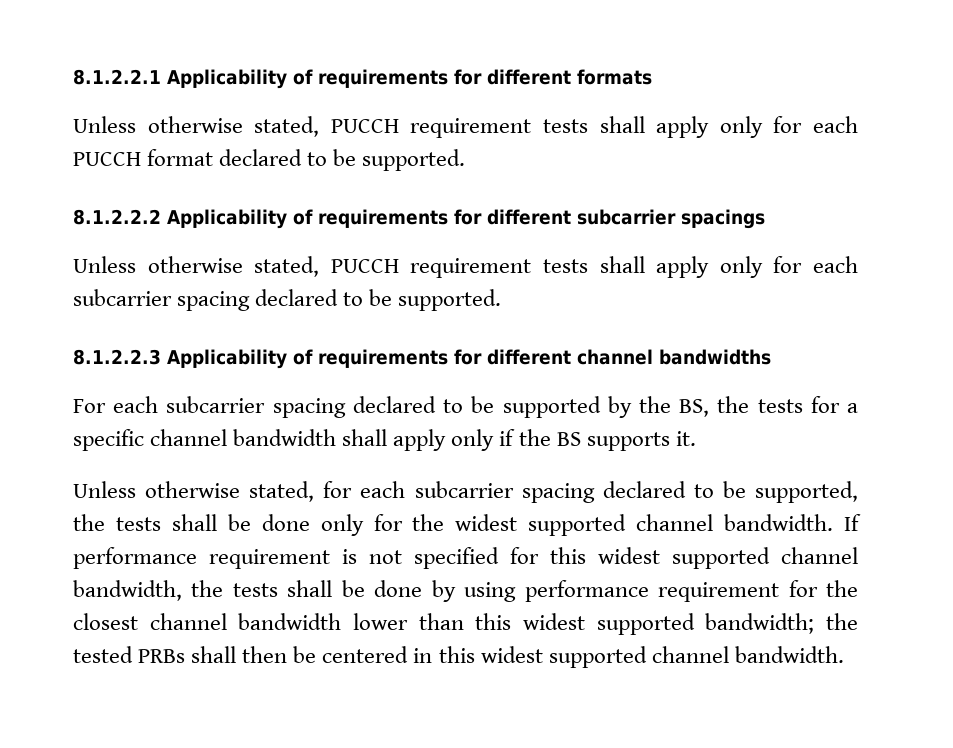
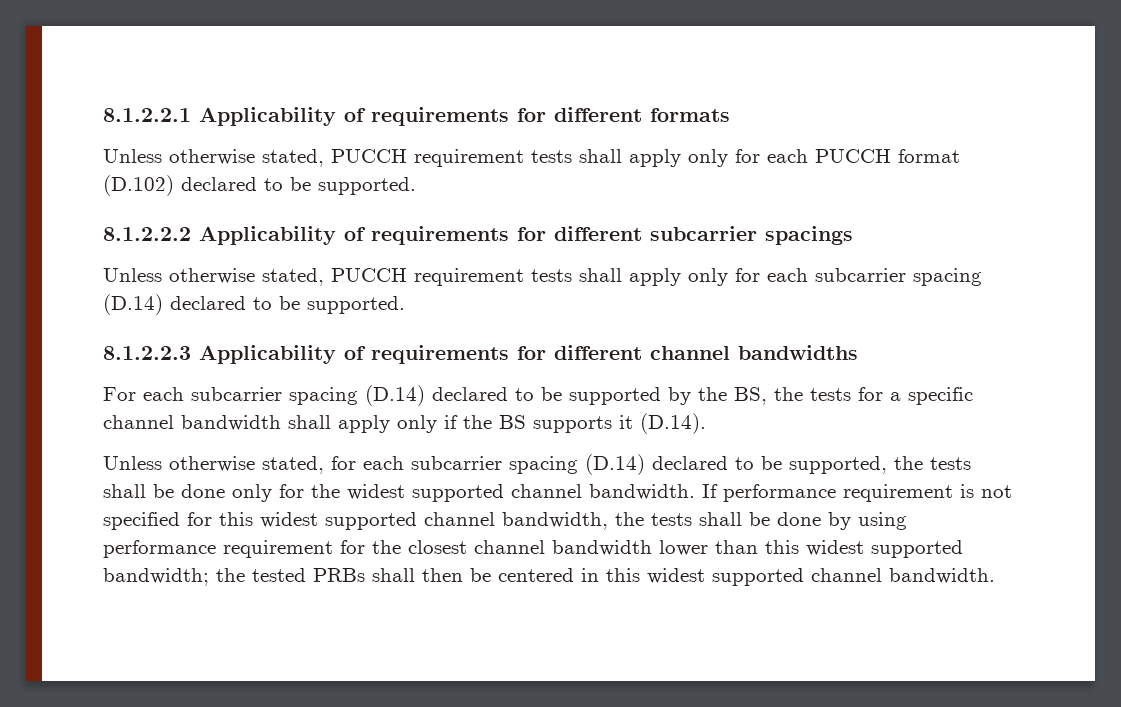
- Unless otherwise stated, PUCCH requirement tests shall apply only for each PUCCH format declared to be supported.
+ Unless otherwise stated, PUCCH requirement tests shall apply only for each PUCCH format (D.102) declared to be supported.
- Unless otherwise stated, PUCCH requirement tests shall apply only for each subcarrier spacing declared to be supported.
+ Unless otherwise stated, PUCCH requirement tests shall apply only for each subcarrier spacing (D.14) declared to be supported.
- For each subcarrier spacing declared to be supported by the BS, the tests for a specific channel bandwidth shall apply only if the BS supports it.
+ For each subcarrier spacing (D.14) declared to be supported by the BS, the tests for a specific channel bandwidth shall apply only if the BS supports it (D.14).
- Unless otherwise stated, for each subcarrier spacing declared to be supported, the tests shall be done only for the widest supported channel bandwidth.
+ Unless otherwise stated, for each subcarrier spacing (D.14) declared to be supported, the tests shall be done only for the widest supported channel bandwidth.

